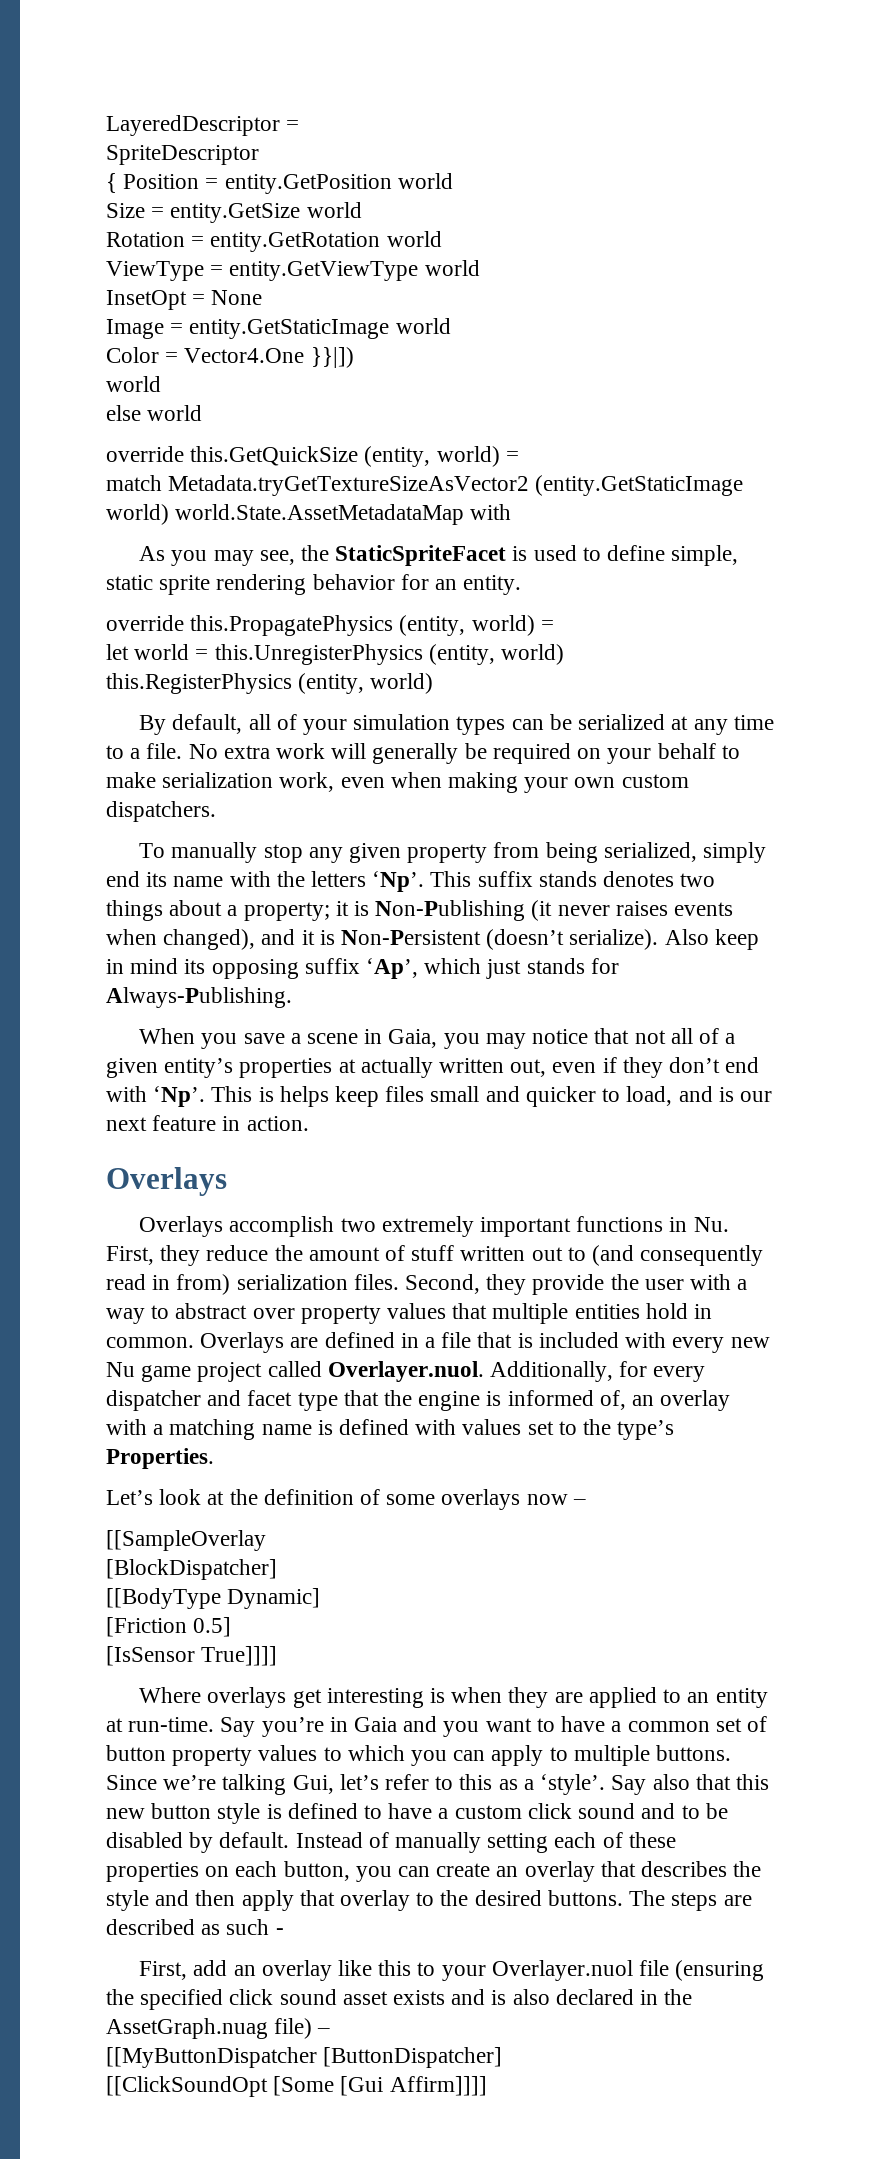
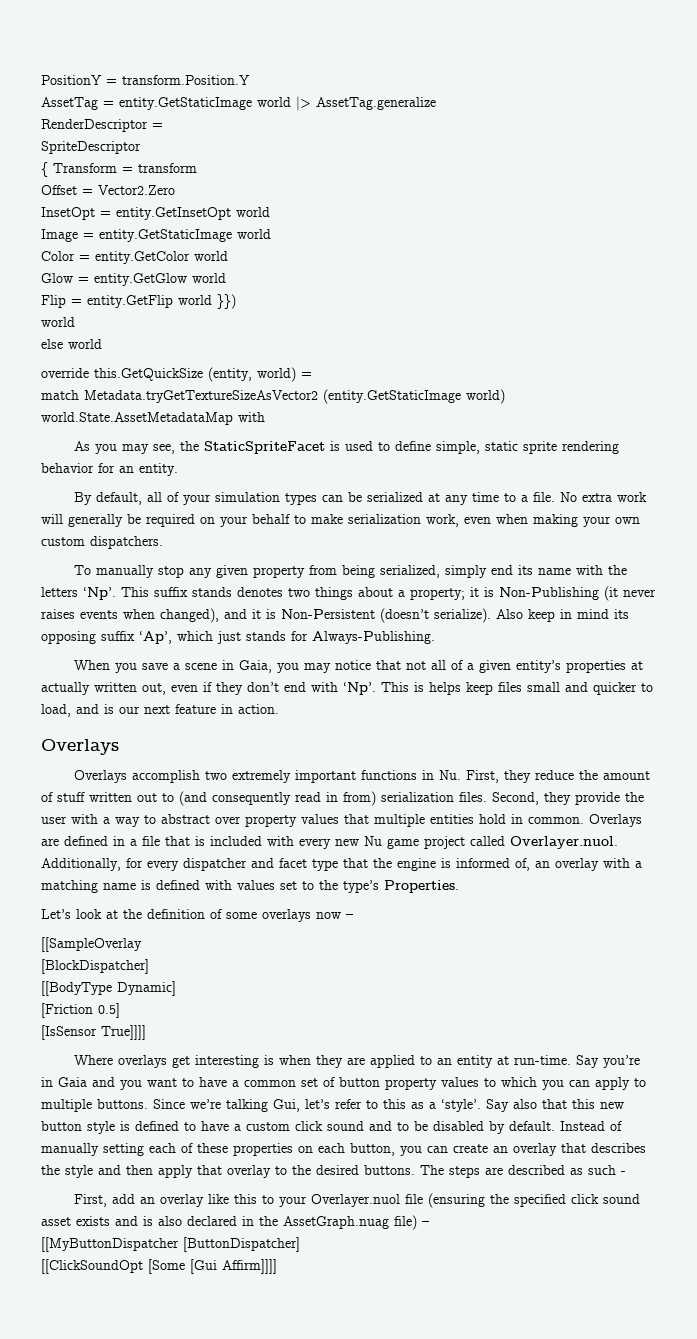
- LayeredDescriptor =
+ PositionY = transform.Position.Y
+ AssetTag = entity.GetStaticImage world |> AssetTag.generalize
+ RenderDescriptor =
  SpriteDescriptor
- { Position = entity.GetPosition world
- Size = entity.GetSize world
- Rotation = entity.GetRotation world
- ViewType = entity.GetViewType world
+ { Transform = transform
+ Offset = Vector2.Zero
- InsetOpt = None
+ InsetOpt = entity.GetInsetOpt world
- Color = Vector4.One }}|])
+ Color = entity.GetColor world
+ Glow = entity.GetGlow world
+ Flip = entity.GetFlip world }})
- override this.PropagatePhysics (entity, world) =
- let world = this.UnregisterPhysics (entity, world)
- this.RegisterPhysics (entity, world)

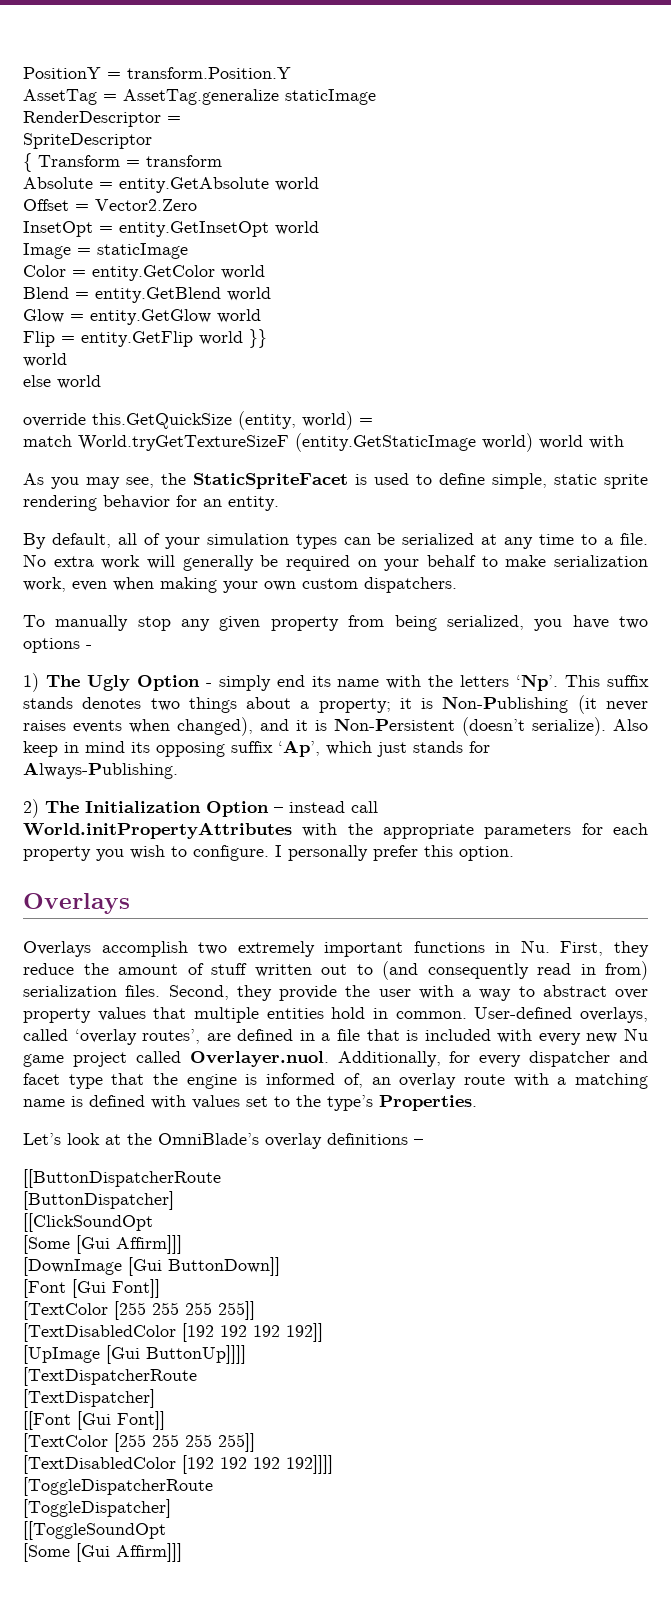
- AssetTag = entity.GetStaticImage world |> AssetTag.generalize
+ AssetTag = AssetTag.generalize staticImage
+ Absolute = entity.GetAbsolute world
- Image = entity.GetStaticImage world
+ Image = staticImage
+ Blend = entity.GetBlend world
- Flip = entity.GetFlip world }})
+ Flip = entity.GetFlip world }}
- match Metadata.tryGetTextureSizeAsVector2 (entity.GetStaticImage world) world.State.AssetMetadataMap with
+ match World.tryGetTextureSizeF (entity.GetStaticImage world) world with
- To manually stop any given property from being serialized, simply end its name with the letters ‘Np’. This suffix stands denotes two things about a property; it is Non-Publishing (it never raises events when changed), and it is Non-Persistent (doesn’t serialize).
+ To manually stop any given property from being serialized, you have two options -
+ 1) The Ugly Option - simply end its name with the letters ‘Np’. This suffix stands denotes two things about a property; it is Non-Publishing (it never raises events when changed), and it is Non-Persistent (doesn’t serialize).
- When you save a scene in Gaia, you may notice that not all of a given entity’s properties at actually written out, even if they don’t end with ‘Np’. This is helps keep files small and quicker to load, and is our next feature in action.
+ 2) The Initialization Option – instead call World.initPropertyAttributes with the appropriate parameters for each property you wish to configure. I personally prefer this option.
- Overlays are defined in a file that is included with every new Nu game project called Overlayer.nuol. Additionally, for every dispatcher and facet type that the engine is informed of, an overlay with a matching name is defined with values set to the type’s Properties.
+ User-defined overlays, called ‘overlay routes’, are defined in a file that is included with every new Nu game project called Overlayer.nuol. Additionally, for every dispatcher and facet type that the engine is informed of, an overlay route with a matching name is defined with values set to the type’s Properties.
- Let’s look at the definition of some overlays now –
- [[SampleOverlay
- [BlockDispatcher]
- [[BodyType Dynamic]
- [Friction 0.5]
- [IsSensor True]]]]
- Where overlays get interesting is when they are applied to an entity at run-time. Say you’re in Gaia and you want to have a common set of button property values to which you can apply to multiple buttons. Since we’re talking Gui, let’s refer to this as a ‘style’. Say also that this new button style is defined to have a custom click sound and to be disabled by default. Instead of manually setting each of these properties on each button, you can create an overlay that describes the style and then apply that overlay to the desired buttons. The steps are described as such -
- First, add an overlay like this to your Overlayer.nuol file (ensuring the specified click sound asset exists and is also declared in the AssetGraph.nuag file) –
- [[MyButtonDispatcher [ButtonDispatcher]
+ Let’s look at the OmniBlade’s overlay definitions –
+ [[ButtonDispatcherRoute
+ [ButtonDispatcher]
- [[ClickSoundOpt [Some [Gui Affirm]]]]
+ [[ClickSoundOpt
+ [Some [Gui Affirm]]]
+ [DownImage [Gui ButtonDown]]
+ [Font [Gui Font]]
+ [TextColor [255 255 255 255]]
+ [TextDisabledColor [192 192 192 192]]
+ [UpImage [Gui ButtonUp]]]]
+ [TextDispatcherRoute
+ [TextDispatcher]
+ [[Font [Gui Font]]
+ [TextColor [255 255 255 255]]
+ [TextDisabledColor [192 192 192 192]]]]
+ [ToggleDispatcherRoute
+ [ToggleDispatcher]
+ [[ToggleSoundOpt
+ [Some [Gui Affirm]]]

